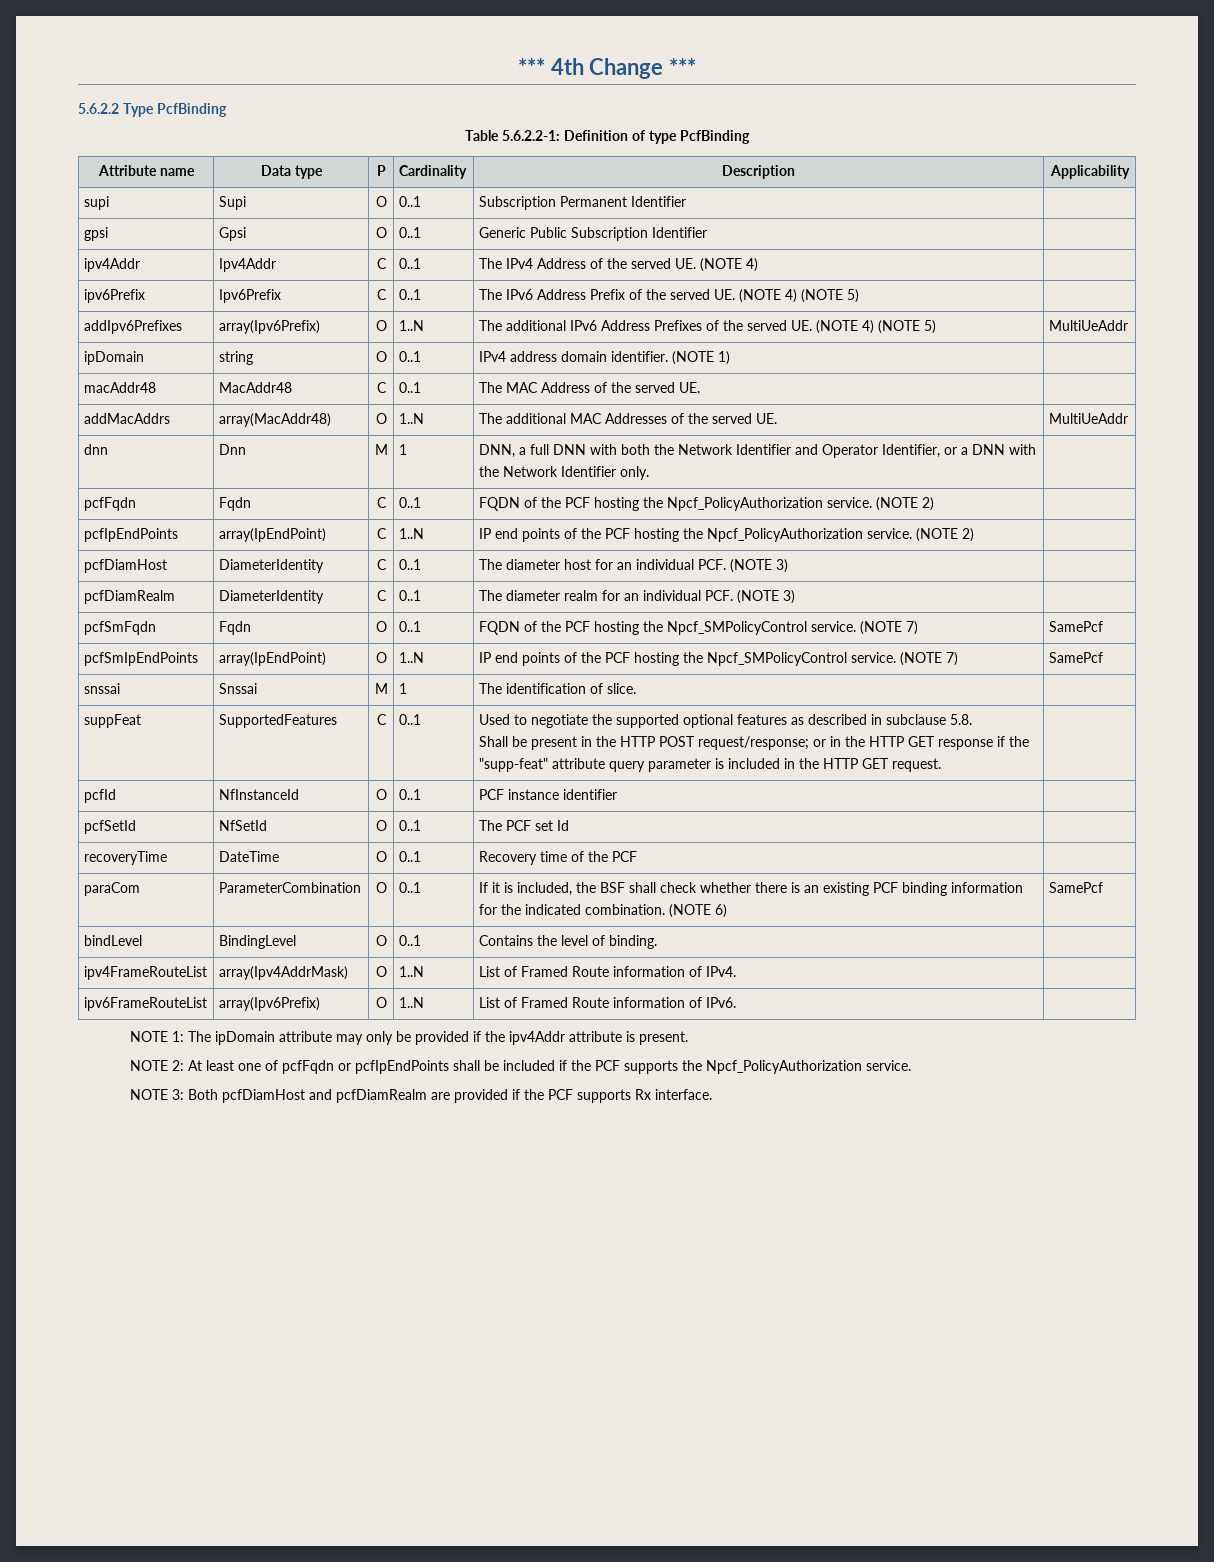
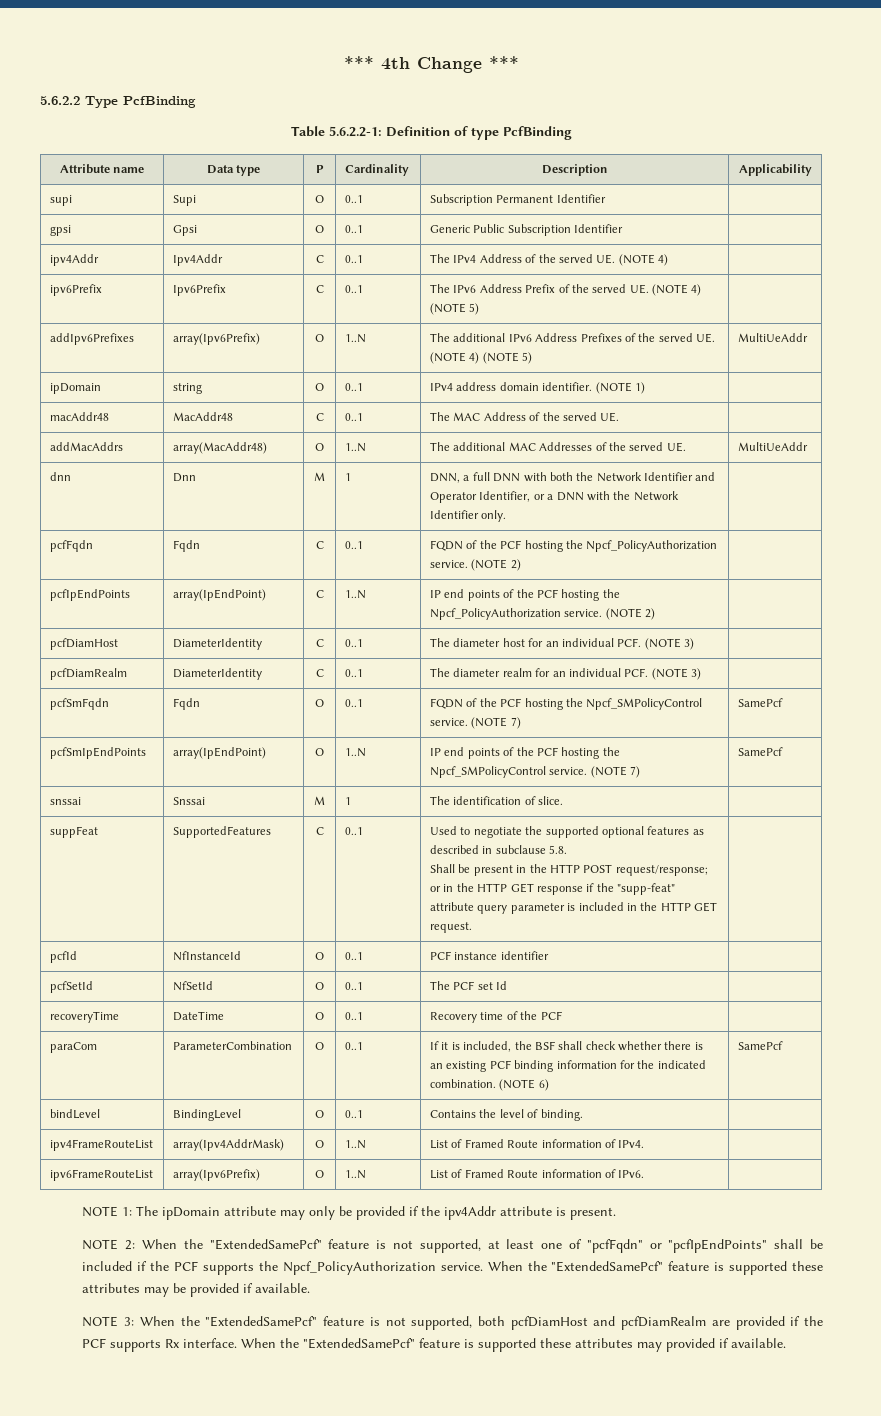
- NOTE 2: At least one of pcfFqdn or pcfIpEndPoints shall be included if the PCF supports the Npcf_PolicyAuthorization service.
- NOTE 3: Both pcfDiamHost and pcfDiamRealm are provided if the PCF supports Rx interface.
+ NOTE 2: When the "ExtendedSamePcf" feature is not supported, at least one of "pcfFqdn" or "pcfIpEndPoints" shall be included if the PCF supports the Npcf_PolicyAuthorization service. When the "ExtendedSamePcf" feature is supported these attributes may be provided if available.
+ NOTE 3: When the "ExtendedSamePcf" feature is not supported, both pcfDiamHost and pcfDiamRealm are provided if the PCF supports Rx interface.
+ When the "ExtendedSamePcf" feature is supported these attributes may provided if available.

